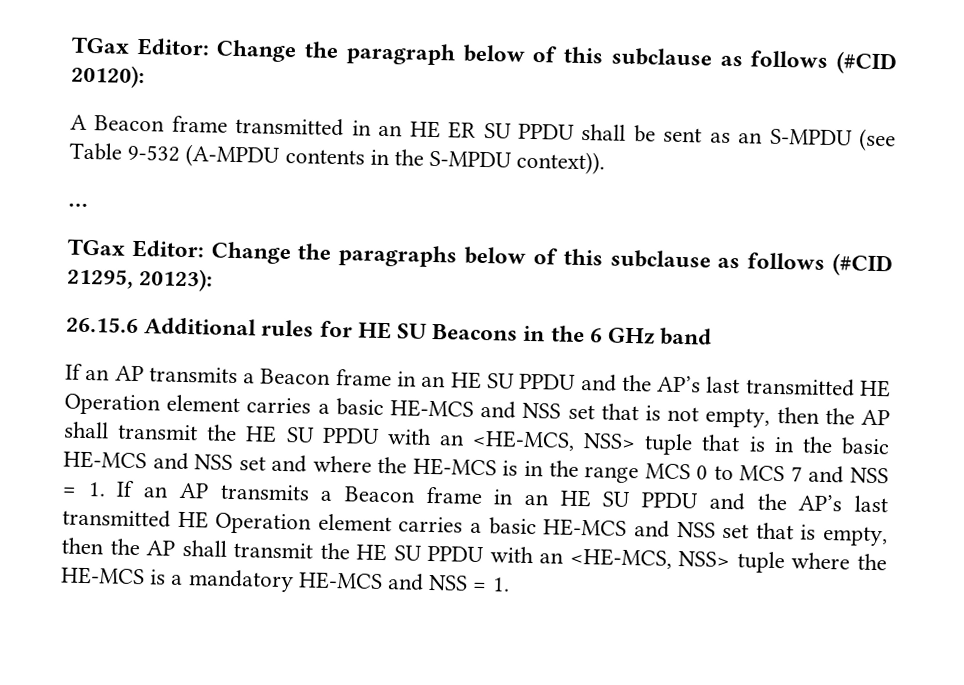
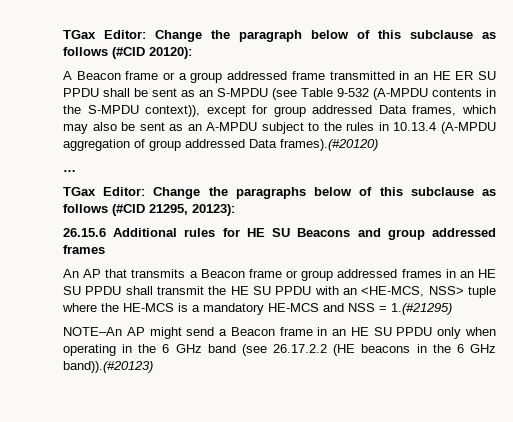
- A Beacon frame transmitted in an HE ER SU PPDU shall be sent as an S-MPDU (see Table 9-532 (A-MPDU contents in the S-MPDU context)).
+ A Beacon frame or a group addressed frame transmitted in an HE ER SU PPDU shall be sent as an S-MPDU (see Table 9-532 (A-MPDU contents in the S-MPDU context)), except for group addressed Data frames, which may also be sent as an A-MPDU subject to the rules in 10.13.4 (A-MPDU aggregation of group addressed Data frames).(#20120)
- 26.15.6 Additional rules for HE SU Beacons in the 6 GHz band
- If an AP transmits a Beacon frame in an HE SU PPDU and the AP’s last transmitted HE Operation element carries a basic HE-MCS and NSS set that is not empty, then the AP shall transmit the HE SU PPDU with an <HE-MCS, NSS> tuple that is in the basic HE-MCS and NSS set and where the HE-MCS is in the range MCS 0 to MCS 7 and NSS = 1. If an AP transmits a Beacon frame in an HE SU PPDU and the AP’s last transmitted HE Operation element carries a basic HE-MCS and NSS set that is empty, then the AP shall transmit the HE SU PPDU with an <HE-MCS, NSS> tuple where the HE-MCS is a mandatory HE-MCS and NSS = 1.
+ 26.15.6 Additional rules for HE SU Beacons and group addressed frames
+ An AP that transmits a Beacon frame or group addressed frames in an HE SU PPDU shall transmit the HE SU PPDU with an <HE-MCS, NSS> tuple where the HE-MCS is a mandatory HE-MCS and NSS = 1.(#21295)
+ NOTE–An AP might send a Beacon frame in an HE SU PPDU only when operating in the 6 GHz band (see 26.17.2.2 (HE beacons in the 6 GHz band)).(#20123)

